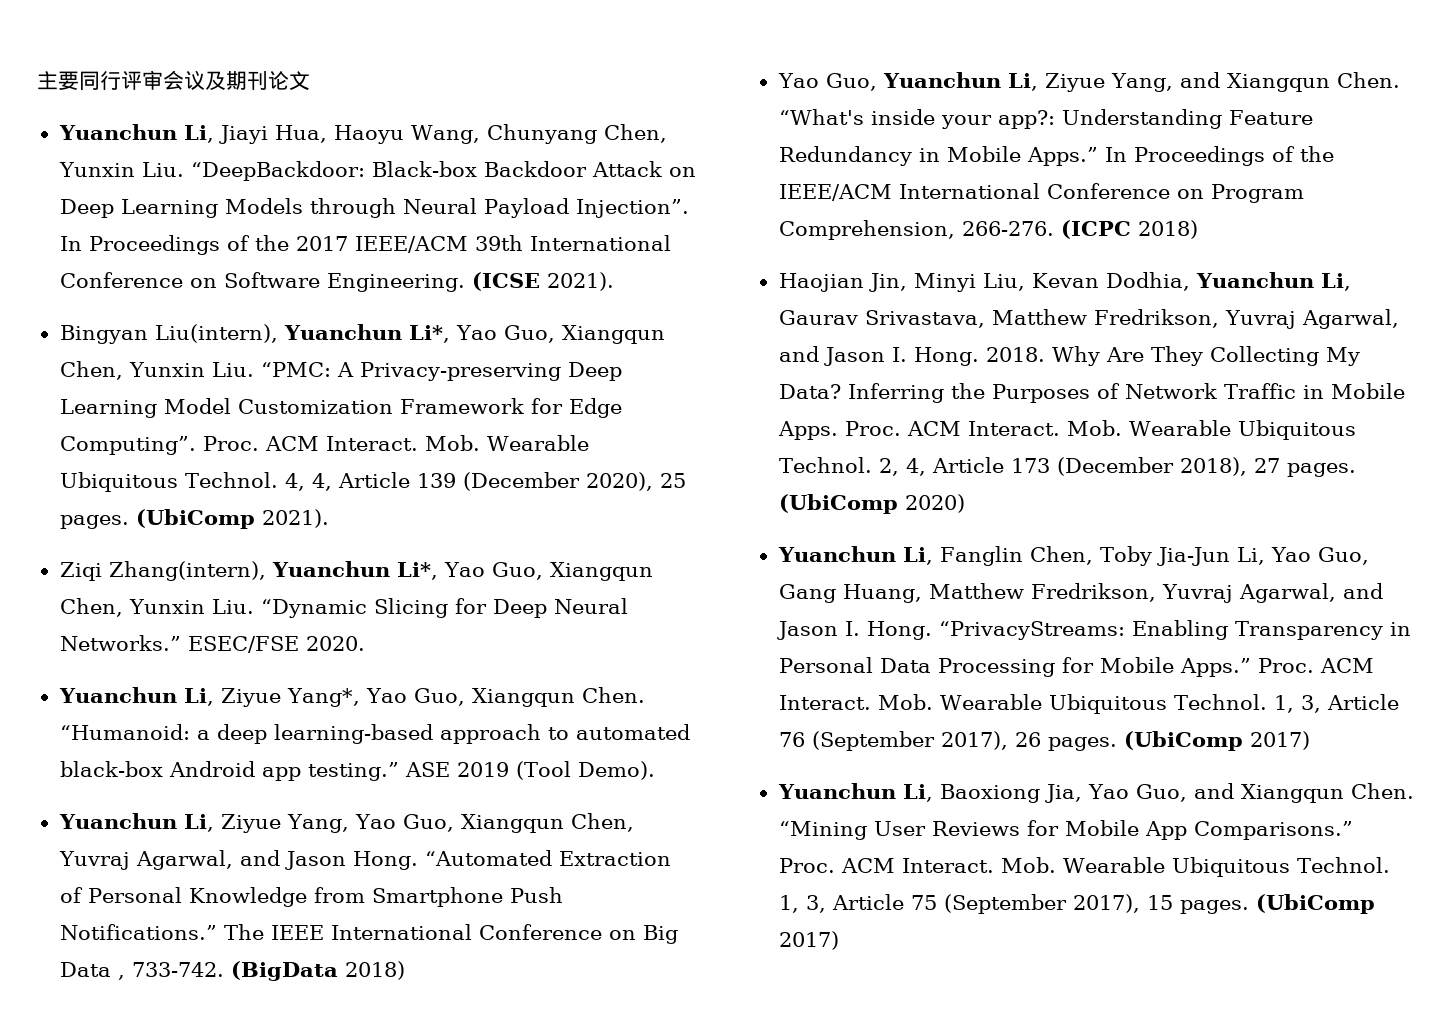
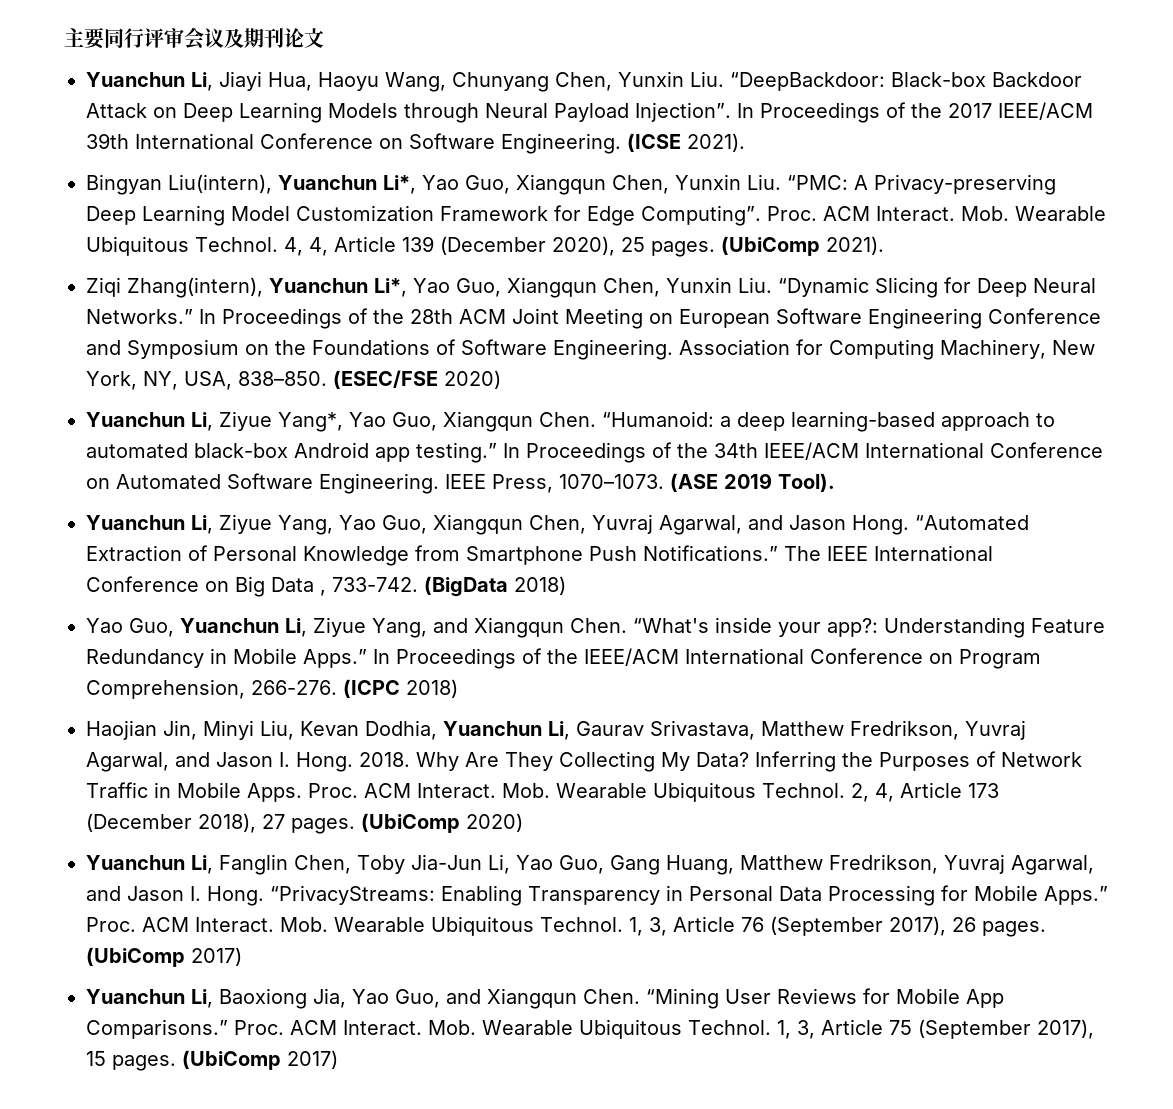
- ESEC/FSE 2020.
+ In Proceedings of the 28th ACM Joint Meeting on European Software Engineering Conference and Symposium on the Foundations of Software Engineering. Association for Computing Machinery, New York, NY, USA, 838–850. (ESEC/FSE 2020)
- ASE 2019 (Tool Demo).
+ In Proceedings of the 34th IEEE/ACM International Conference on Automated Software Engineering. IEEE Press, 1070–1073. (ASE 2019 Tool).

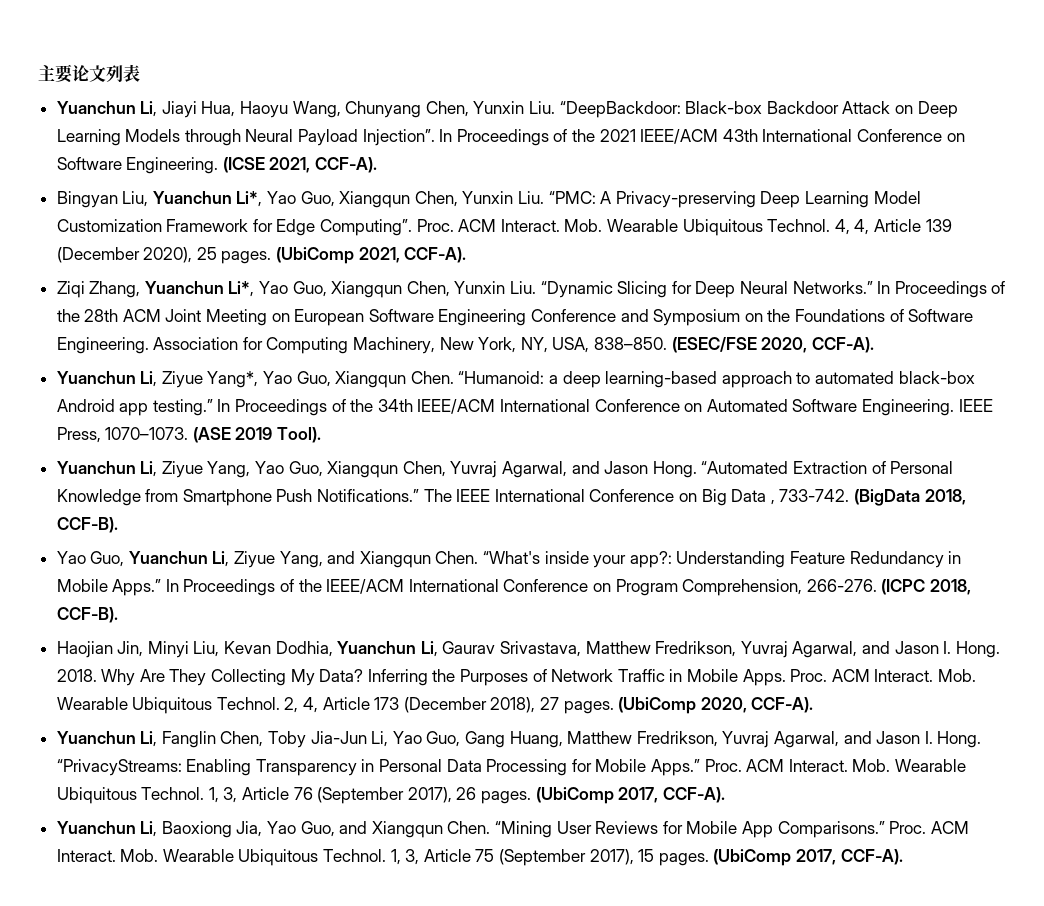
- 主要同行评审会议及期刊论文
+ 主要论文列表
- In Proceedings of the 2017 IEEE/ACM 39th International Conference on Software Engineering.
+ In Proceedings of the 2021 IEEE/ACM 43th International Conference on Software Engineering.
- (ICSE 2021).
+ (ICSE 2021, CCF-A).
- Bingyan Liu(intern), Yuanchun Li*, Yao Guo, Xiangqun Chen, Yunxin Liu. “PMC: A Privacy-preserving Deep Learning Model Customization Framework for Edge Computing”.
+ Bingyan Liu, Yuanchun Li*, Yao Guo, Xiangqun Chen, Yunxin Liu. “PMC: A Privacy-preserving Deep Learning Model Customization Framework for Edge Computing”.
- (UbiComp 2021).
+ (UbiComp 2021, CCF-A).
- Ziqi Zhang(intern), Yuanchun Li*, Yao Guo, Xiangqun Chen, Yunxin Liu. “Dynamic Slicing for Deep Neural Networks.”
+ Ziqi Zhang, Yuanchun Li*, Yao Guo, Xiangqun Chen, Yunxin Liu. “Dynamic Slicing for Deep Neural Networks.”
- (ESEC/FSE 2020)
+ (ESEC/FSE 2020, CCF-A).
- (BigData 2018)
+ (BigData 2018, CCF-B).
- (ICPC 2018)
+ (ICPC 2018, CCF-B).
- (UbiComp 2020)
+ (UbiComp 2020, CCF-A).
- 1, 3, Article 76 (September 2017), 26 pages. (UbiComp 2017)
+ 1, 3, Article 76 (September 2017), 26 pages. (UbiComp 2017, CCF-A).
- 1, 3, Article 75 (September 2017), 15 pages. (UbiComp 2017)
+ 1, 3, Article 75 (September 2017), 15 pages. (UbiComp 2017, CCF-A).

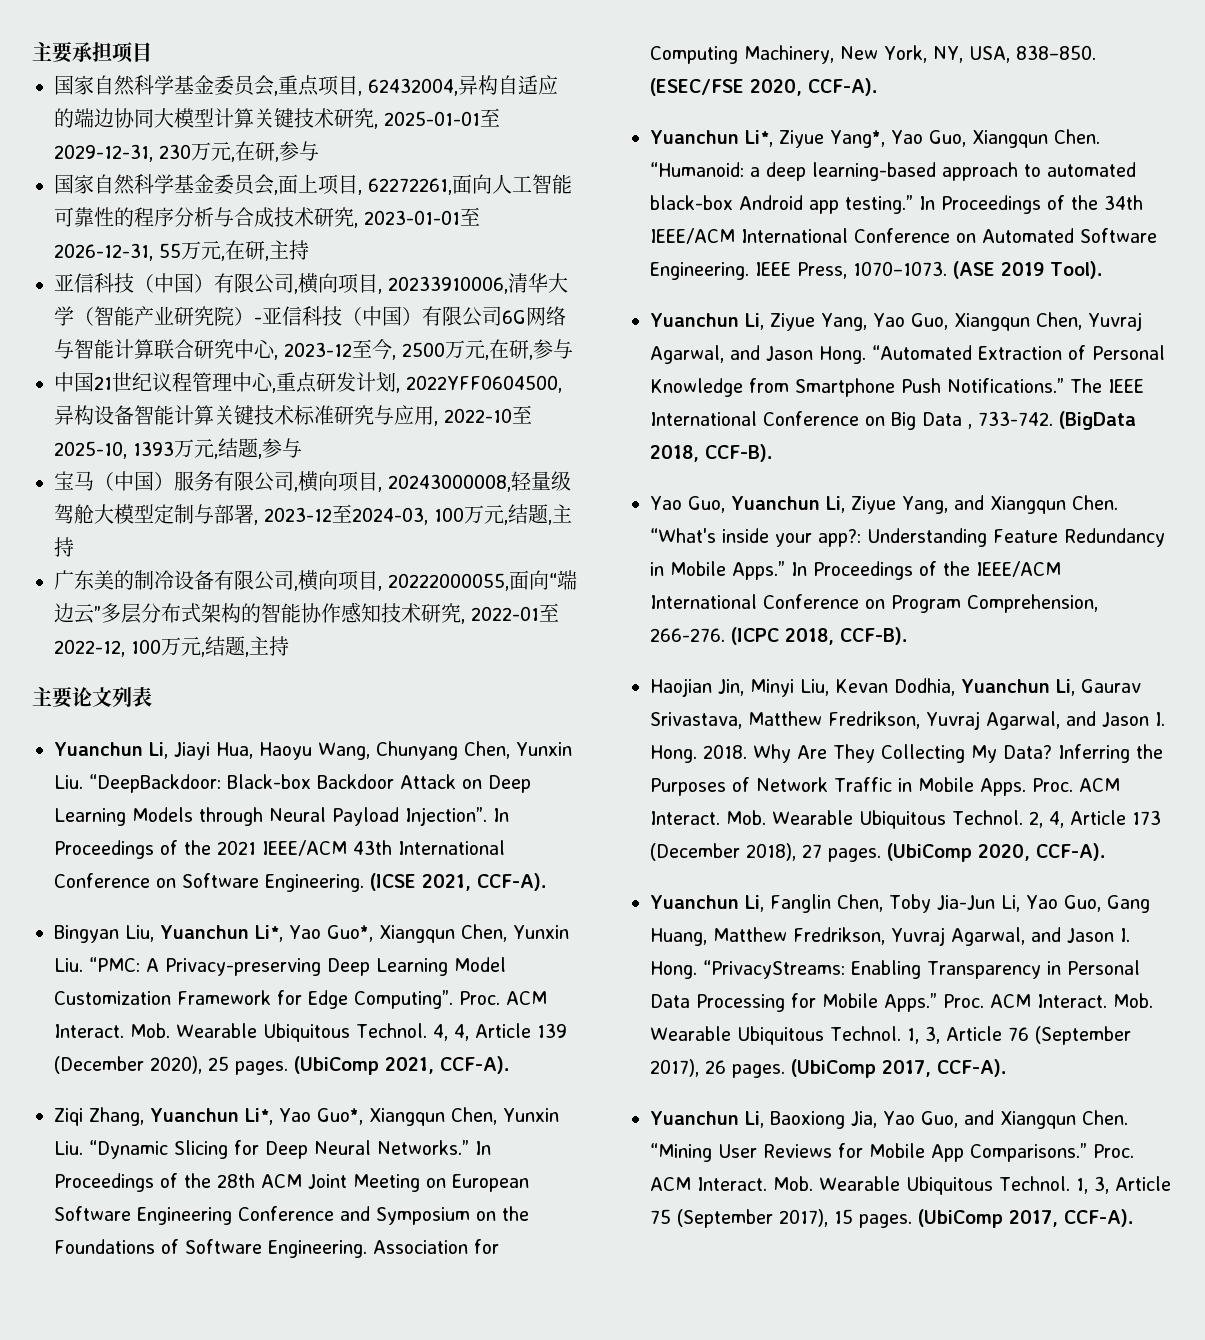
+ 主要承担项目
+ 国家自然科学基金委员会,重点项目, 62432004,异构自适应的端边协同大模型计算关键技术研究, 2025-01-01至2029-12-31, 230万元,在研,参与
+ 国家自然科学基金委员会,面上项目, 62272261,面向人工智能可靠性的程序分析与合成技术研究, 2023-01-01至2026-12-31, 55万元,在研,主持
+ 亚信科技（中国）有限公司,横向项目, 20233910006,清华大学（智能产业研究院）-亚信科技（中国）有限公司6G网络与智能计算联合研究中心, 2023-12至今, 2500万元,在研,参与
+ 中国21世纪议程管理中心,重点研发计划, 2022YFF0604500,异构设备智能计算关键技术标准研究与应用, 2022-10至2025-10, 1393万元,结题,参与
+ 宝马（中国）服务有限公司,横向项目, 20243000008,轻量级驾舱大模型定制与部署, 2023-12至2024-03, 100万元,结题,主持
+ 广东美的制冷设备有限公司,横向项目, 20222000055,面向“端边云”多层分布式架构的智能协作感知技术研究, 2022-01至2022-12, 100万元,结题,主持
- Bingyan Liu, Yuanchun Li*, Yao Guo, Xiangqun Chen, Yunxin Liu. “PMC: A Privacy-preserving Deep Learning Model Customization Framework for Edge Computing”.
+ Bingyan Liu, Yuanchun Li*, Yao Guo*, Xiangqun Chen, Yunxin Liu. “PMC: A Privacy-preserving Deep Learning Model Customization Framework for Edge Computing”.
- Ziqi Zhang, Yuanchun Li*, Yao Guo, Xiangqun Chen, Yunxin Liu. “Dynamic Slicing for Deep Neural Networks.”
+ Ziqi Zhang, Yuanchun Li*, Yao Guo*, Xiangqun Chen, Yunxin Liu. “Dynamic Slicing for Deep Neural Networks.”
- Yuanchun Li, Ziyue Yang*, Yao Guo, Xiangqun Chen.
+ Yuanchun Li*, Ziyue Yang*, Yao Guo, Xiangqun Chen.

